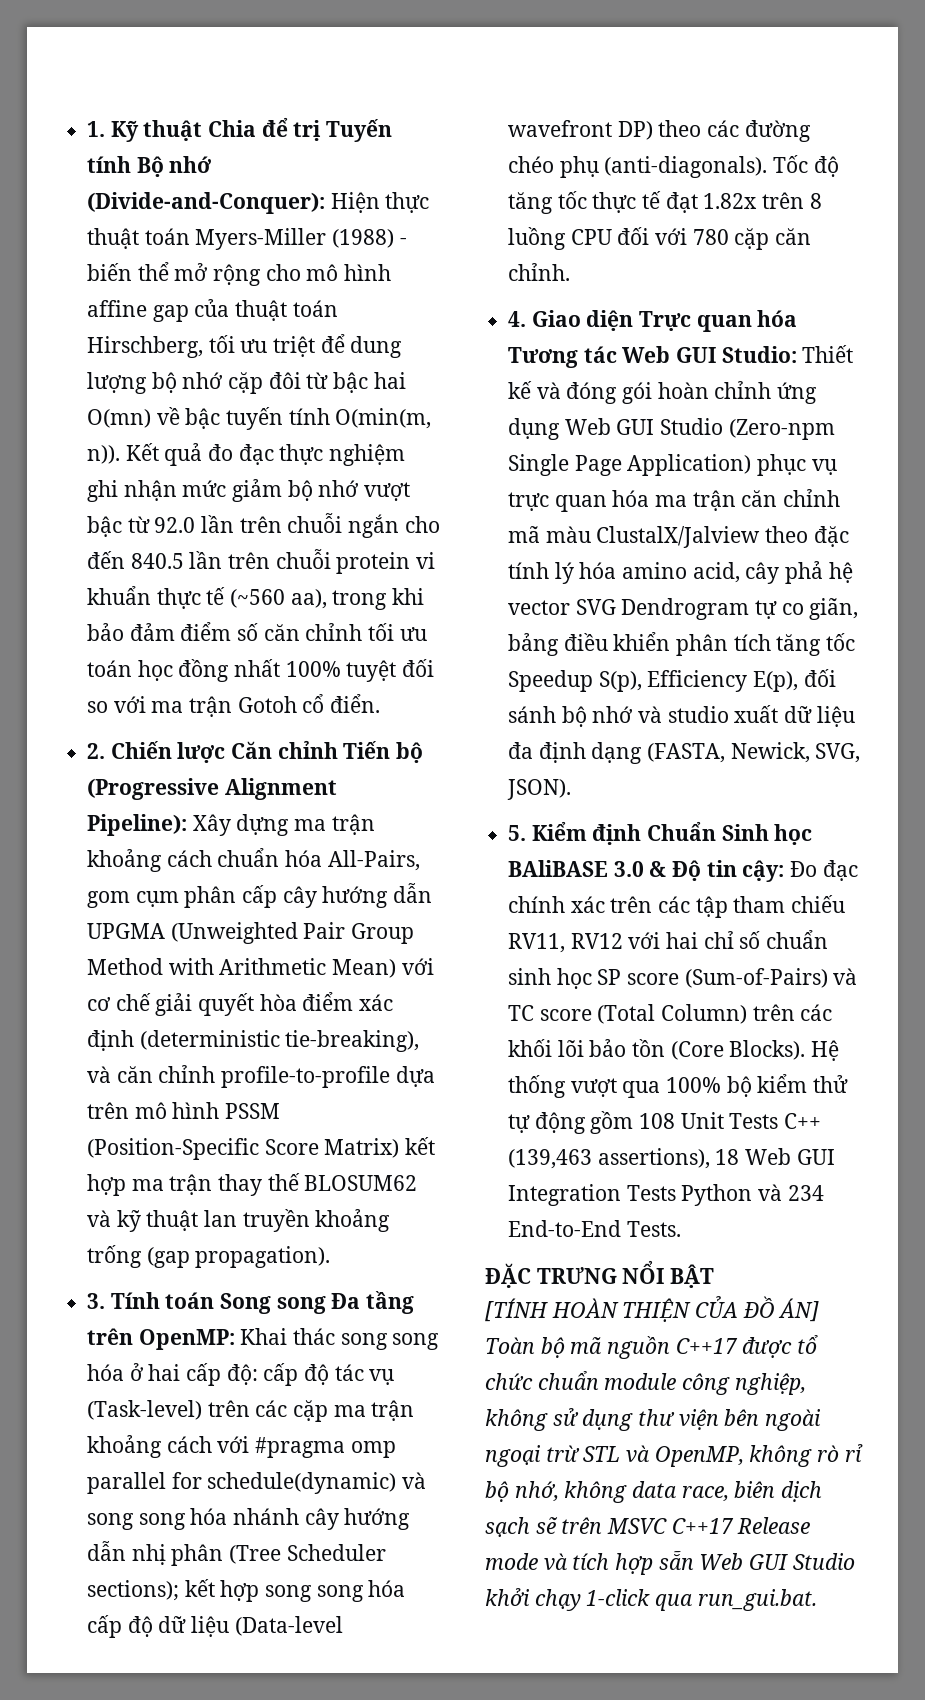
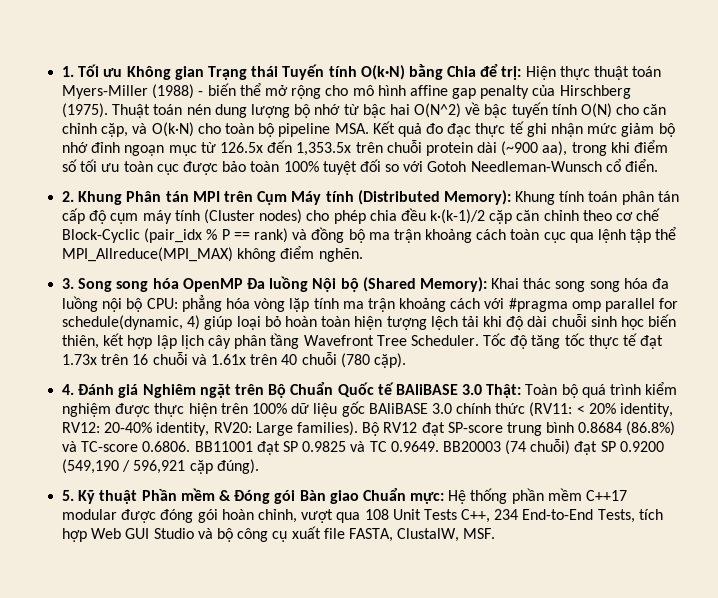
- 1. Kỹ thuật Chia để trị Tuyến tính Bộ nhớ (Divide-and-Conquer): Hiện thực thuật toán Myers-Miller (1988) - biến thể mở rộng cho mô hình affine gap của thuật toán Hirschberg, tối ưu triệt để dung lượng bộ nhớ cặp đôi từ bậc hai O(mn) về bậc tuyến tính O(min(m, n)). Kết quả đo đạc thực nghiệm ghi nhận mức giảm bộ nhớ vượt bậc từ 92.0 lần trên chuỗi ngắn cho đến 840.5 lần trên chuỗi protein vi khuẩn thực tế (~560 aa), trong khi bảo đảm điểm số căn chỉnh tối ưu toán học đồng nhất 100% tuyệt đối so với ma trận Gotoh cổ điển.
+ 1. Tối ưu Không gian Trạng thái Tuyến tính O(k·N) bằng Chia để trị: Hiện thực thuật toán Myers-Miller (1988) - biến thể mở rộng cho mô hình affine gap penalty của Hirschberg (1975). Thuật toán nén dung lượng bộ nhớ từ bậc hai O(N^2) về bậc tuyến tính O(N) cho căn chỉnh cặp, và O(k·N) cho toàn bộ pipeline MSA. Kết quả đo đạc thực tế ghi nhận mức giảm bộ nhớ đỉnh ngoạn mục từ 126.5x đến 1,353.5x trên chuỗi protein dài (~900 aa), trong khi điểm số tối ưu toàn cục được bảo toàn 100% tuyệt đối so với Gotoh Needleman-Wunsch cổ điển.
- 2. Chiến lược Căn chỉnh Tiến bộ (Progressive Alignment Pipeline): Xây dựng ma trận khoảng cách chuẩn hóa All-Pairs, gom cụm phân cấp cây hướng dẫn UPGMA (Unweighted Pair Group Method with Arithmetic Mean) với cơ chế giải quyết hòa điểm xác định (deterministic tie-breaking), và căn chỉnh profile-to-profile dựa trên mô hình PSSM (Position-Specific Score Matrix) kết hợp ma trận thay thế BLOSUM62 và kỹ thuật lan truyền khoảng trống (gap propagation).
- 3. Tính toán Song song Đa tầng trên OpenMP: Khai thác song song hóa ở hai cấp độ: cấp độ tác vụ (Task-level) trên các cặp ma trận khoảng cách với #pragma omp parallel for schedule(dynamic) và song song hóa nhánh cây hướng dẫn nhị phân (Tree Scheduler sections); kết hợp song song hóa cấp độ dữ liệu (Data-level wavefront DP) theo các đường chéo phụ (anti-diagonals).
+ 2. Khung Phân tán MPI trên Cụm Máy tính (Distributed Memory): Khung tính toán phân tán cấp độ cụm máy tính (Cluster nodes) cho phép chia đều k·(k-1)/2 cặp căn chỉnh theo cơ chế Block-Cyclic (pair_idx % P == rank) và đồng bộ ma trận khoảng cách toàn cục qua lệnh tập thể MPI_Allreduce(MPI_MAX) không điểm nghẽn.
+ 3. Song song hóa OpenMP Đa luồng Nội bộ (Shared Memory): Khai thác song song hóa đa luồng nội bộ CPU: phẳng hóa vòng lặp tính ma trận khoảng cách với #pragma omp parallel for schedule(dynamic, 4) giúp loại bỏ hoàn toàn hiện tượng lệch tải khi độ dài chuỗi sinh học biến thiên, kết hợp lập lịch cây phân tầng Wavefront Tree Scheduler.
- Tốc độ tăng tốc thực tế đạt 1.82x trên 8 luồng CPU đối với 780 cặp căn chỉnh.
- 4. Giao diện Trực quan hóa Tương tác Web GUI Studio: Thiết kế và đóng gói hoàn chỉnh ứng dụng Web GUI Studio (Zero-npm Single Page Application) phục vụ trực quan hóa ma trận căn chỉnh mã màu ClustalX/Jalview theo đặc tính lý hóa amino acid, cây phả hệ vector SVG Dendrogram tự co giãn, bảng điều khiển phân tích tăng tốc Speedup S(p), Efficiency E(p), đối sánh bộ nhớ và studio xuất dữ liệu đa định dạng (FASTA, Newick, SVG, JSON).
- 5. Kiểm định Chuẩn Sinh học BAliBASE 3.0 & Độ tin cậy: Đo đạc chính xác trên các tập tham chiếu RV11, RV12 với hai chỉ số chuẩn sinh học SP score (Sum-of-Pairs) và TC score (Total Column) trên các khối lõi bảo tồn (Core Blocks). Hệ thống vượt qua 100% bộ kiểm thử tự động gồm 108 Unit Tests C++ (139,463 assertions), 18 Web GUI Integration Tests Python và 234 End-to-End Tests.
- ĐẶC TRƯNG NỔI BẬT
- [TÍNH HOÀN THIỆN CỦA ĐỒ ÁN] Toàn bộ mã nguồn C++17 được tổ chức chuẩn module công nghiệp, không sử dụng thư viện bên ngoài ngoại trừ STL và OpenMP, không rò rỉ bộ nhớ, không data race, biên dịch sạch sẽ trên MSVC C++17 Release mode và tích hợp sẵn Web GUI Studio khởi chạy 1-click qua run_gui.bat.
+ Tốc độ tăng tốc thực tế đạt 1.73x trên 16 chuỗi và 1.61x trên 40 chuỗi (780 cặp).
+ 4. Đánh giá Nghiêm ngặt trên Bộ Chuẩn Quốc tế BAliBASE 3.0 Thật: Toàn bộ quá trình kiểm nghiệm được thực hiện trên 100% dữ liệu gốc BAliBASE 3.0 chính thức (RV11: < 20% identity, RV12: 20-40% identity, RV20: Large families). Bộ RV12 đạt SP-score trung bình 0.8684 (86.8%) và TC-score 0.6806. BB11001 đạt SP 0.9825 và TC 0.9649. BB20003 (74 chuỗi) đạt SP 0.9200 (549,190 / 596,921 cặp đúng).
+ 5. Kỹ thuật Phần mềm & Đóng gói Bàn giao Chuẩn mực: Hệ thống phần mềm C++17 modular được đóng gói hoàn chỉnh, vượt qua 108 Unit Tests C++, 234 End-to-End Tests, tích hợp Web GUI Studio và bộ công cụ xuất file FASTA, ClustalW, MSF.

